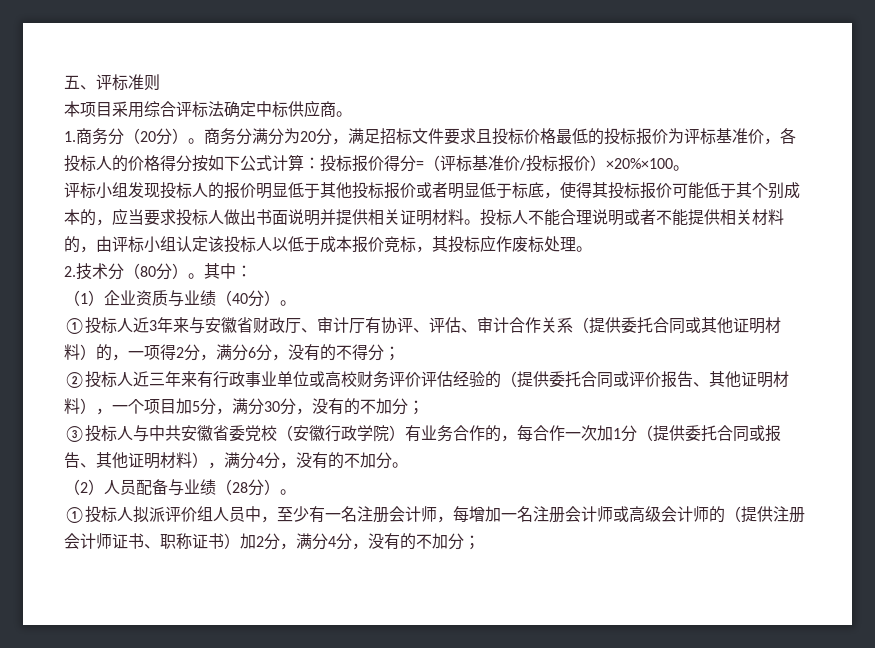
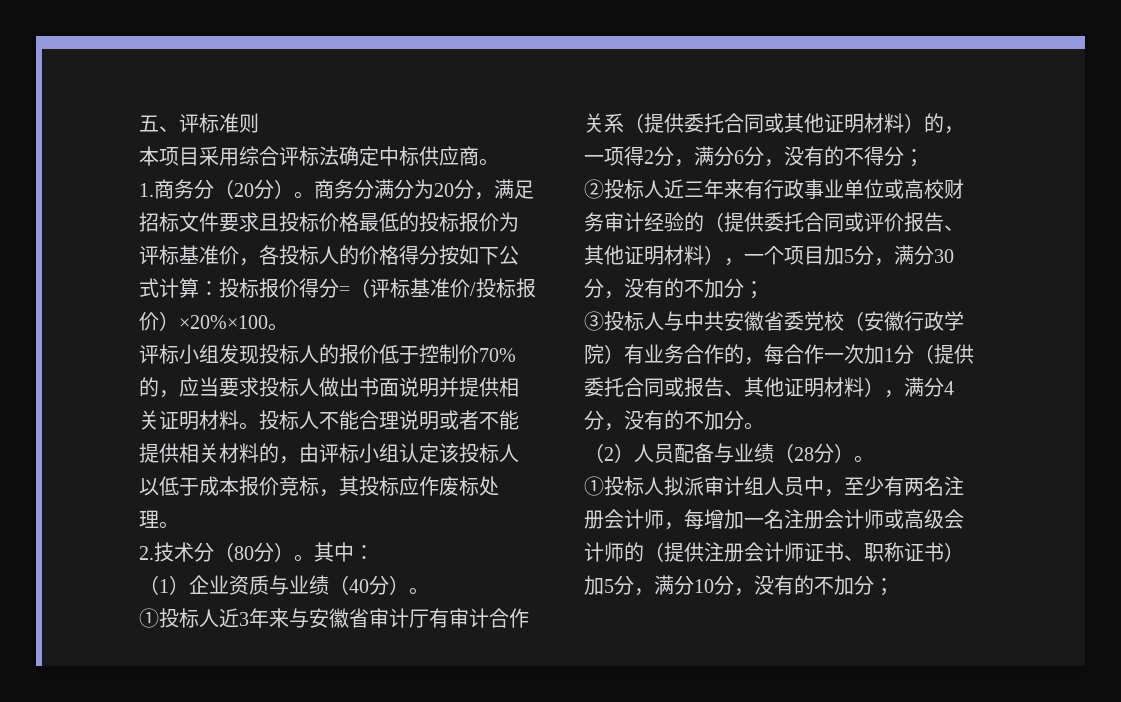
- 评标小组发现投标人的报价明显低于其他投标报价或者明显低于标底，使得其投标报价可能低于其个别成本的，应当要求投标人做出书面说明并提供相关证明材料。
+ 评标小组发现投标人的报价低于控制价70%的，应当要求投标人做出书面说明并提供相关证明材料。
- ①投标人近3年来与安徽省财政厅、审计厅有协评、评估、审计合作关系（提供委托合同或其他证明材料）的，一项得2分，满分6分，没有的不得分；
+ ①投标人近3年来与安徽省审计厅有审计合作关系（提供委托合同或其他证明材料）的，一项得2分，满分6分，没有的不得分；
- ②投标人近三年来有行政事业单位或高校财务评价评估经验的（提供委托合同或评价报告、其他证明材料），一个项目加5分，满分30分，没有的不加分；
+ ②投标人近三年来有行政事业单位或高校财务审计经验的（提供委托合同或评价报告、其他证明材料），一个项目加5分，满分30分，没有的不加分；
- ①投标人拟派评价组人员中，至少有一名注册会计师，每增加一名注册会计师或高级会计师的（提供注册会计师证书、职称证书）加2分，满分4分，没有的不加分；
+ ①投标人拟派审计组人员中，至少有两名注册会计师，每增加一名注册会计师或高级会计师的（提供注册会计师证书、职称证书）加5分，满分10分，没有的不加分；

